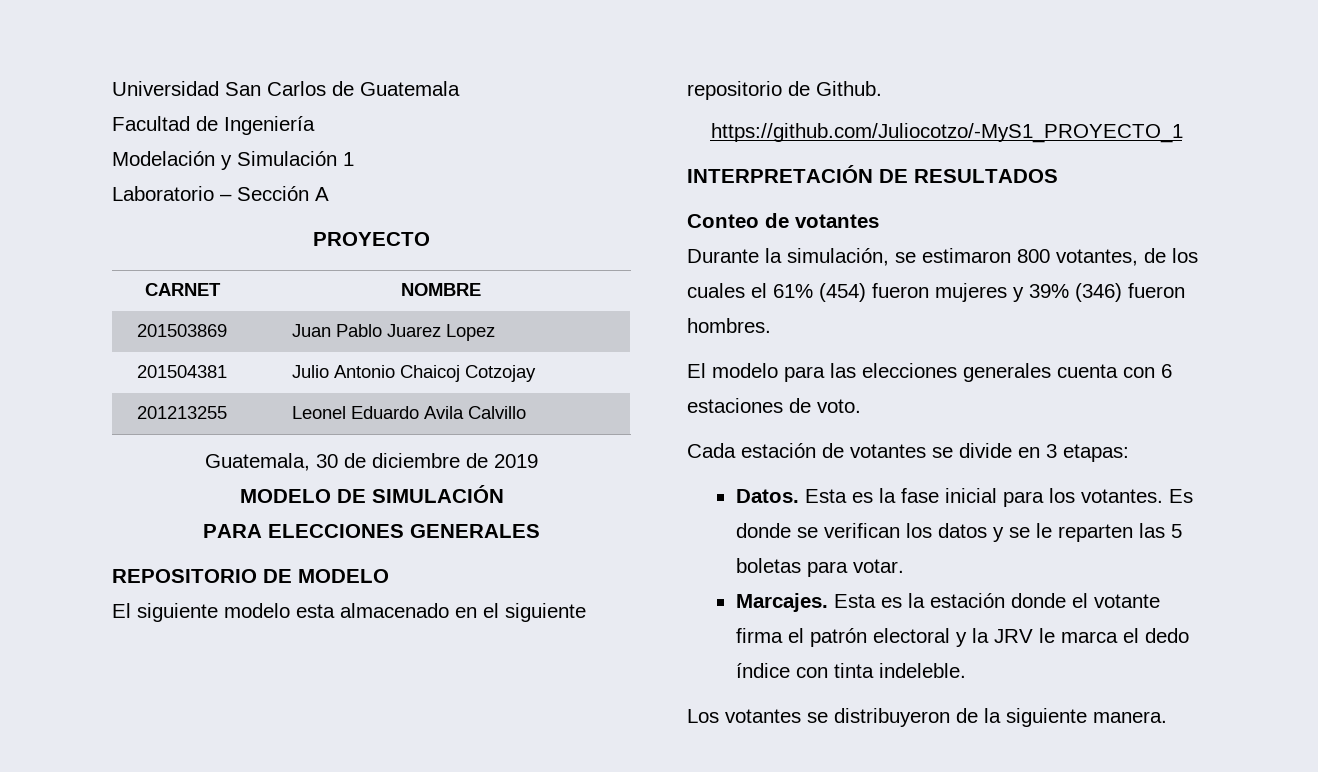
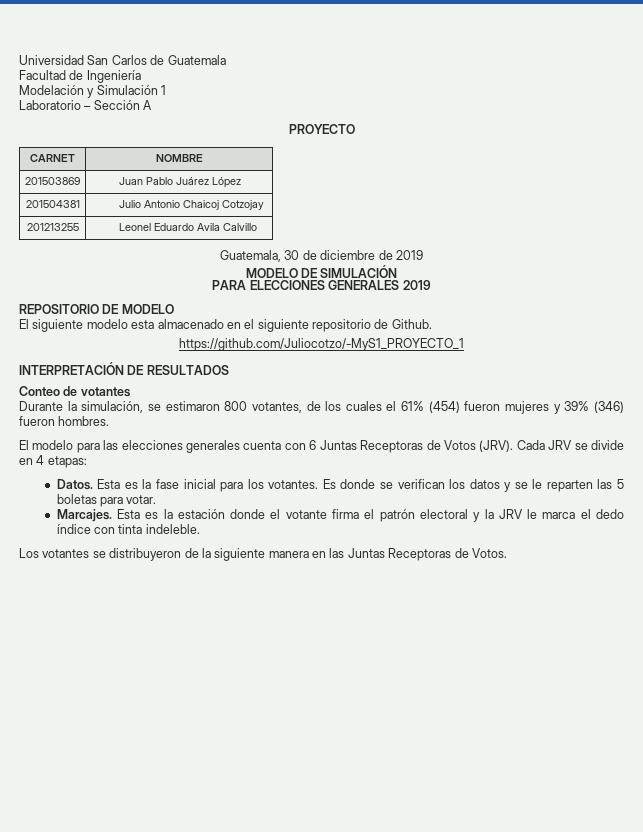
- 201503869 | Juan Pablo Juarez Lopez
+ 201503869 | Juan Pablo Juárez López
- PARA ELECCIONES GENERALES
+ PARA ELECCIONES GENERALES 2019
- El modelo para las elecciones generales cuenta con 6 estaciones de voto.
- Cada estación de votantes se divide en 3 etapas:
+ El modelo para las elecciones generales cuenta con 6 Juntas Receptoras de Votos (JRV). Cada JRV se divide en 4 etapas:
- Los votantes se distribuyeron de la siguiente manera.
+ Los votantes se distribuyeron de la siguiente manera en las Juntas Receptoras de Votos.

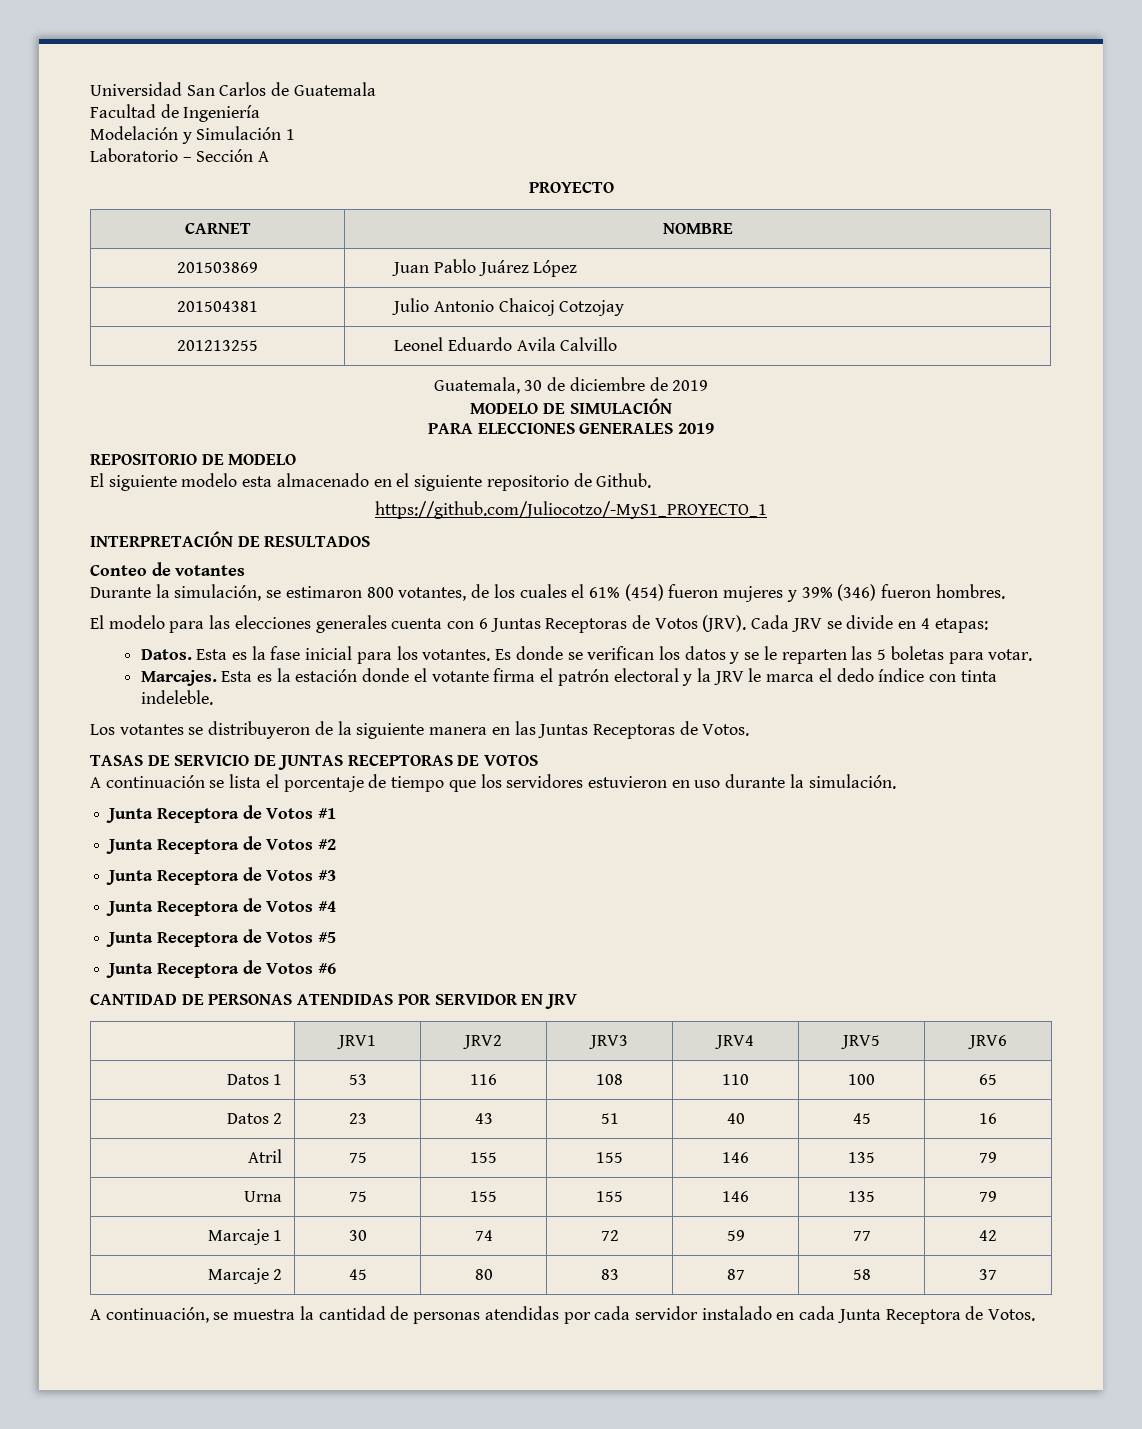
+ TASAS DE SERVICIO DE JUNTAS RECEPTORAS DE VOTOS
+ A continuación se lista el porcentaje de tiempo que los servidores estuvieron en uso durante la simulación.
+ Junta Receptora de Votos #1
+ Junta Receptora de Votos #2
+ Junta Receptora de Votos #3
+ Junta Receptora de Votos #4
+ Junta Receptora de Votos #5
+ Junta Receptora de Votos #6
+ CANTIDAD DE PERSONAS ATENDIDAS POR SERVIDOR EN JRV
+ | JRV1 | JRV2 | JRV3 | JRV4 | JRV5 | JRV6
+ Datos 1 | 53 | 116 | 108 | 110 | 100 | 65
+ Datos 2 | 23 | 43 | 51 | 40 | 45 | 16
+ Atril | 75 | 155 | 155 | 146 | 135 | 79
+ Urna | 75 | 155 | 155 | 146 | 135 | 79
+ Marcaje 1 | 30 | 74 | 72 | 59 | 77 | 42
+ Marcaje 2 | 45 | 80 | 83 | 87 | 58 | 37
+ A continuación, se muestra la cantidad de personas atendidas por cada servidor instalado en cada Junta Receptora de Votos.

